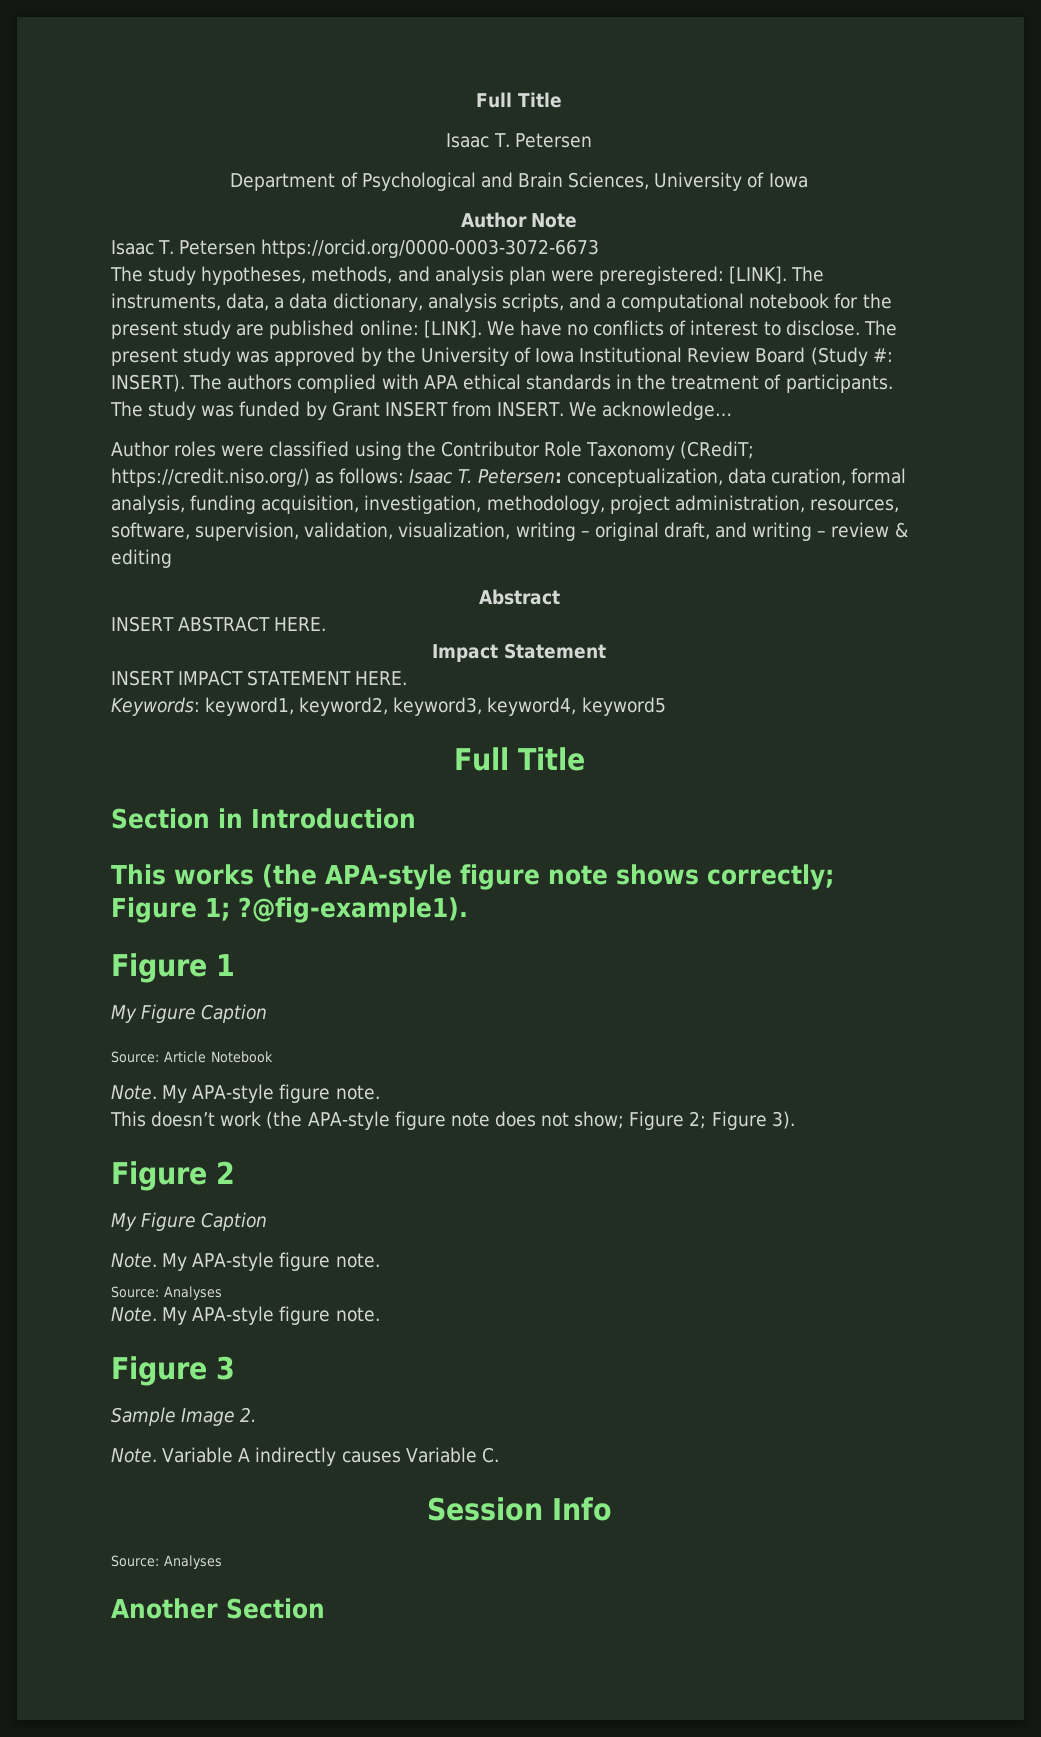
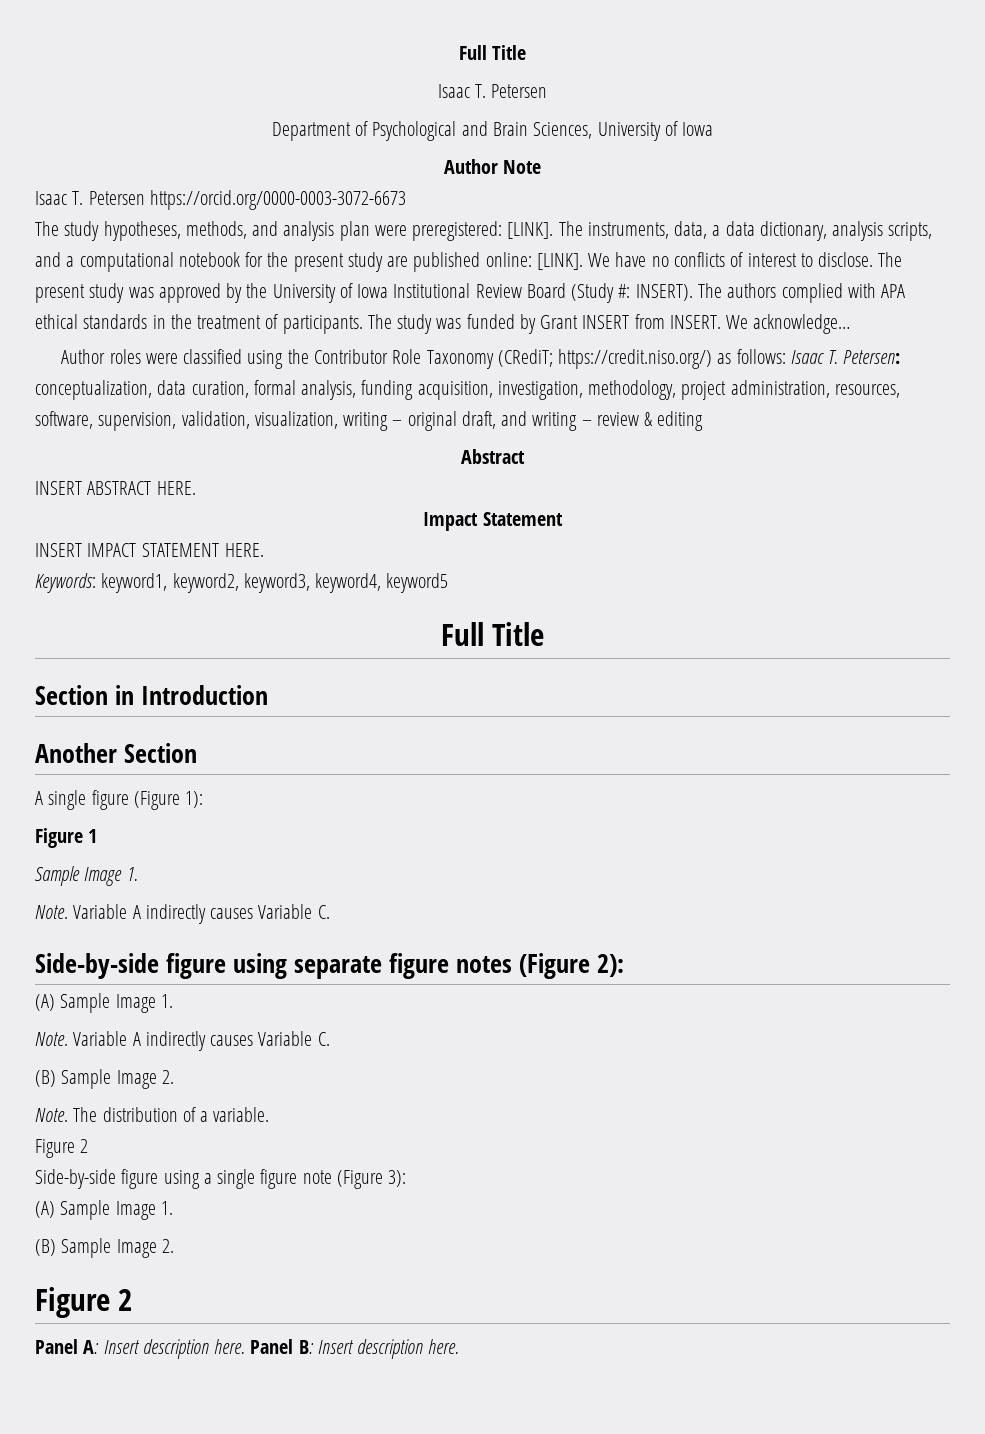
- This works (the APA-style figure note shows correctly; Figure 1; ?@fig-example1).
+ Another Section
+ A single figure (Figure 1):
  Figure 1
- My Figure Caption
- Source: Article Notebook
- Note. My APA-style figure note.
- This doesn’t work (the APA-style figure note does not show; Figure 2; Figure 3).
+ Sample Image 1.
+ Note. Variable A indirectly causes Variable C.
+ Side-by-side figure using separate figure notes (Figure 2):
+ (A) Sample Image 1.
+ Note. Variable A indirectly causes Variable C.
+ (B) Sample Image 2.
+ Note. The distribution of a variable.
  Figure 2
- My Figure Caption
- Note. My APA-style figure note.
- Source: Analyses
- Note. My APA-style figure note.
- Figure 3
- Sample Image 2.
- Note. Variable A indirectly causes Variable C.
- Session Info
- Source: Analyses
- Another Section
+ Side-by-side figure using a single figure note (Figure 3):
+ (A) Sample Image 1.
+ (B) Sample Image 2.
+ Figure 2
+ Panel A: Insert description here. Panel B: Insert description here.

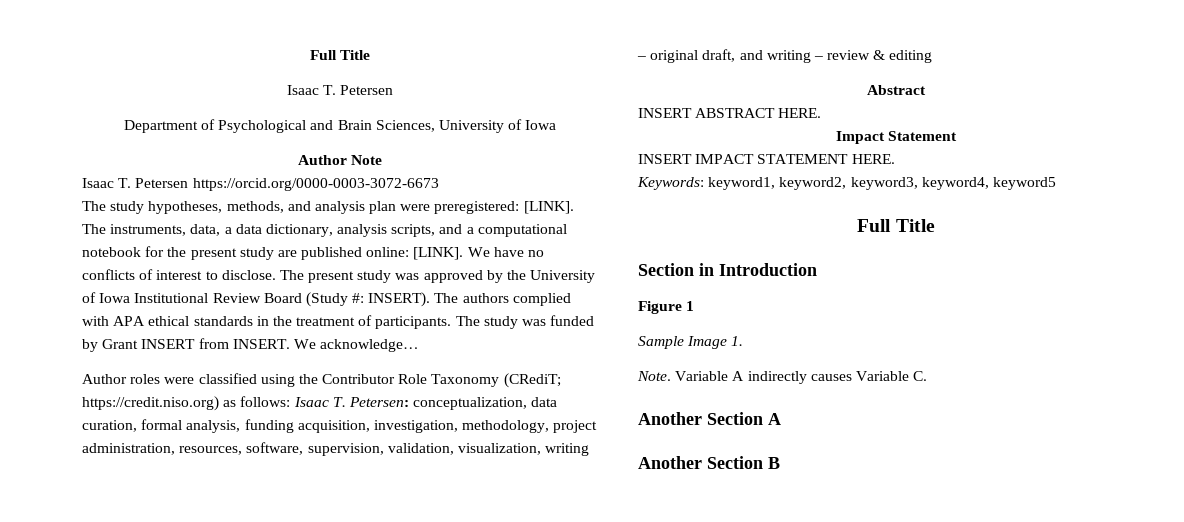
- Author roles were classified using the Contributor Role Taxonomy (CRediT; https://credit.niso.org/) as follows: Isaac T. Petersen: conceptualization, data curation, formal analysis, funding acquisition, investigation, methodology, project administration, resources, software, supervision, validation, visualization, writing – original draft, and writing – review & editing
+ Author roles were classified using the Contributor Role Taxonomy (CRediT; https://credit.niso.org) as follows: Isaac T. Petersen: conceptualization, data curation, formal analysis, funding acquisition, investigation, methodology, project administration, resources, software, supervision, validation, visualization, writing – original draft, and writing – review & editing
- Another Section
- A single figure (Figure 1):
- Side-by-side figure using separate figure notes (Figure 2):
- (A) Sample Image 1.
- Note. Variable A indirectly causes Variable C.
- (B) Sample Image 2.
- Note. The distribution of a variable.
- Figure 2
- Side-by-side figure using a single figure note (Figure 3):
- (A) Sample Image 1.
- (B) Sample Image 2.
- Figure 2
- Panel A: Insert description here. Panel B: Insert description here.
+ Another Section A
+ Another Section B

